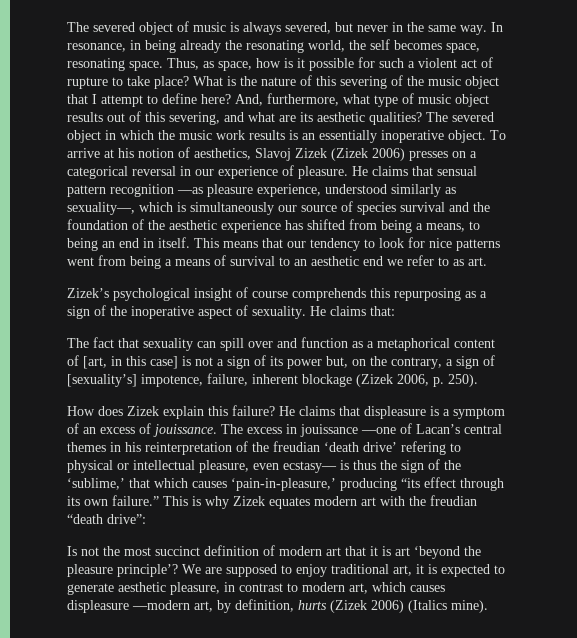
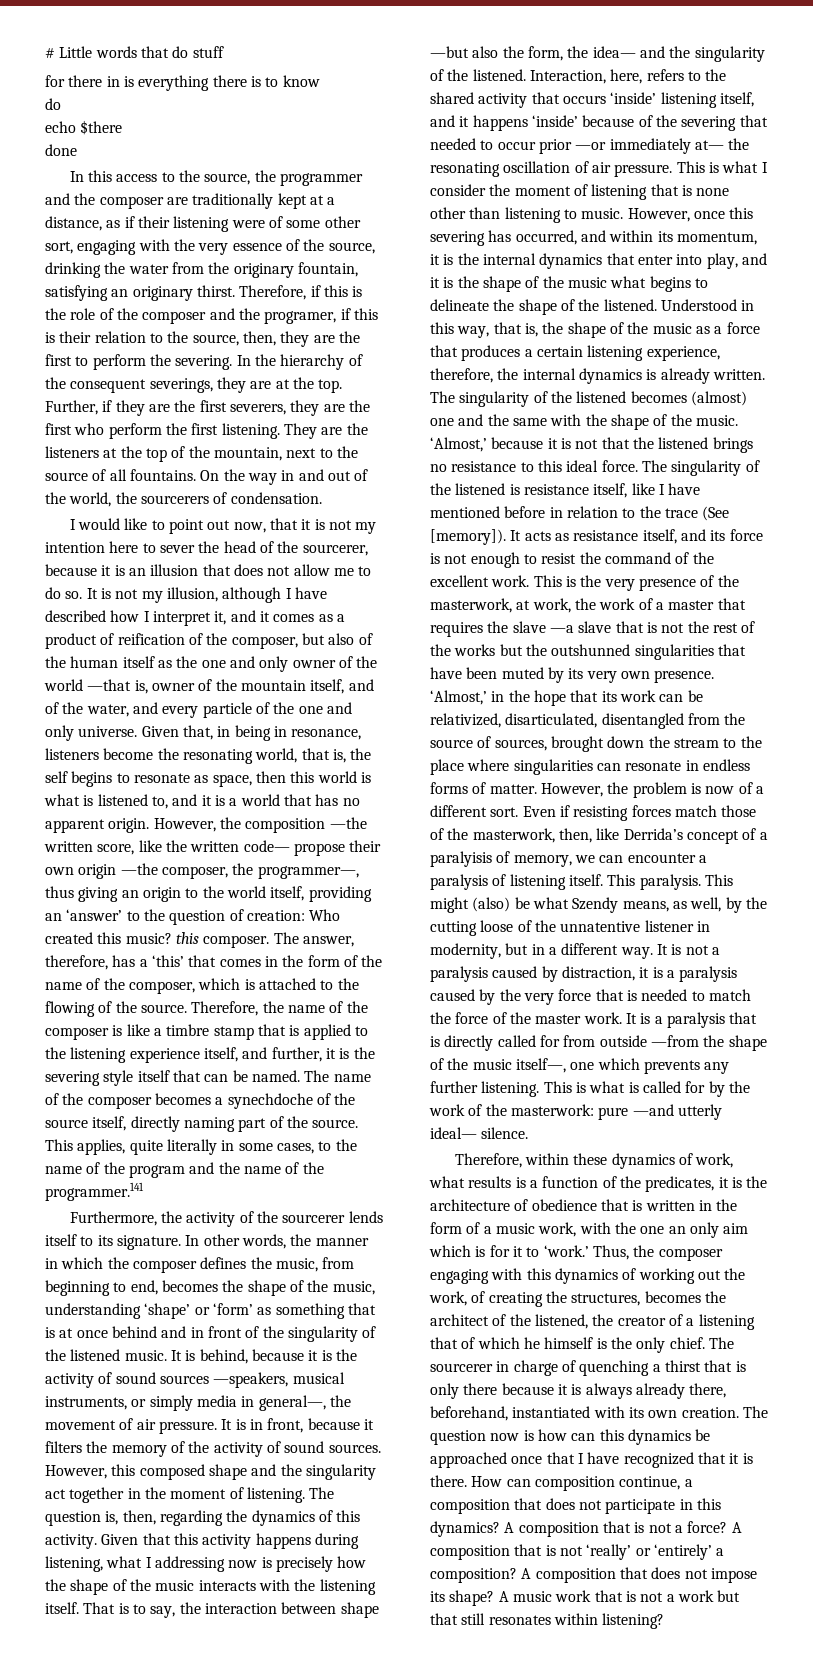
- The severed object of music is always severed, but never in the same way. In resonance, in being already the resonating world, the self becomes space, resonating space. Thus, as space, how is it possible for such a violent act of rupture to take place? What is the nature of this severing of the music object that I attempt to define here? And, furthermore, what type of music object results out of this severing, and what are its aesthetic qualities? The severed object in which the music work results is an essentially inoperative object. To arrive at his notion of aesthetics, Slavoj Zizek (Zizek 2006) presses on a categorical reversal in our experience of pleasure. He claims that sensual pattern recognition —as pleasure experience, understood similarly as sexuality—, which is simultaneously our source of species survival and the foundation of the aesthetic experience has shifted from being a means, to being an end in itself. This means that our tendency to look for nice patterns went from being a means of survival to an aesthetic end we refer to as art.
- Zizek’s psychological insight of course comprehends this repurposing as a sign of the inoperative aspect of sexuality. He claims that:
- The fact that sexuality can spill over and function as a metaphorical content of [art, in this case] is not a sign of its power but, on the contrary, a sign of [sexuality’s] impotence, failure, inherent blockage (Zizek 2006, p. 250).
- How does Zizek explain this failure? He claims that displeasure is a symptom of an excess of jouissance. The excess in jouissance —one of Lacan’s central themes in his reinterpretation of the freudian ‘death drive’ refering to physical or intellectual pleasure, even ecstasy— is thus the sign of the ‘sublime,’ that which causes ‘pain-in-pleasure,’ producing “its effect through its own failure.” This is why Zizek equates modern art with the freudian “death drive”:
- Is not the most succinct definition of modern art that it is art ‘beyond the pleasure principle’? We are supposed to enjoy traditional art, it is expected to generate aesthetic pleasure, in contrast to modern art, which causes displeasure —modern art, by definition, hurts (Zizek 2006) (Italics mine).
+ # Little words that do stuff
+ for there in is everything there is to know
+ do
+ echo $there
+ done
+ In this access to the source, the programmer and the composer are traditionally kept at a distance, as if their listening were of some other sort, engaging with the very essence of the source, drinking the water from the originary fountain, satisfying an originary thirst. Therefore, if this is the role of the composer and the programer, if this is their relation to the source, then, they are the first to perform the severing. In the hierarchy of the consequent severings, they are at the top. Further, if they are the first severers, they are the first who perform the first listening. They are the listeners at the top of the mountain, next to the source of all fountains. On the way in and out of the world, the sourcerers of condensation.
+ I would like to point out now, that it is not my intention here to sever the head of the sourcerer, because it is an illusion that does not allow me to do so. It is not my illusion, although I have described how I interpret it, and it comes as a product of reification of the composer, but also of the human itself as the one and only owner of the world —that is, owner of the mountain itself, and of the water, and every particle of the one and only universe. Given that, in being in resonance, listeners become the resonating world, that is, the self begins to resonate as space, then this world is what is listened to, and it is a world that has no apparent origin. However, the composition —the written score, like the written code— propose their own origin —the composer, the programmer—, thus giving an origin to the world itself, providing an ‘answer’ to the question of creation: Who created this music? this composer. The answer, therefore, has a ‘this’ that comes in the form of the name of the composer, which is attached to the flowing of the source. Therefore, the name of the composer is like a timbre stamp that is applied to the listening experience itself, and further, it is the severing style itself that can be named. The name of the composer becomes a synechdoche of the source itself, directly naming part of the source. This applies, quite literally in some cases, to the name of the program and the name of the programmer.141
+ Furthermore, the activity of the sourcerer lends itself to its signature. In other words, the manner in which the composer defines the music, from beginning to end, becomes the shape of the music, understanding ‘shape’ or ‘form’ as something that is at once behind and in front of the singularity of the listened music. It is behind, because it is the activity of sound sources —speakers, musical instruments, or simply media in general—, the movement of air pressure. It is in front, because it filters the memory of the activity of sound sources. However, this composed shape and the singularity act together in the moment of listening. The question is, then, regarding the dynamics of this activity. Given that this activity happens during listening, what I addressing now is precisely how the shape of the music interacts with the listening itself. That is to say, the interaction between shape —but also the form, the idea— and the singularity of the listened. Interaction, here, refers to the shared activity that occurs ‘inside’ listening itself, and it happens ‘inside’ because of the severing that needed to occur prior —or immediately at— the resonating oscillation of air pressure. This is what I consider the moment of listening that is none other than listening to music. However, once this severing has occurred, and within its momentum, it is the internal dynamics that enter into play, and it is the shape of the music what begins to delineate the shape of the listened. Understood in this way, that is, the shape of the music as a force that produces a certain listening experience, therefore, the internal dynamics is already written. The singularity of the listened becomes (almost) one and the same with the shape of the music. ‘Almost,’ because it is not that the listened brings no resistance to this ideal force. The singularity of the listened is resistance itself, like I have mentioned before in relation to the trace (See [memory]). It acts as resistance itself, and its force is not enough to resist the command of the excellent work. This is the very presence of the masterwork, at work, the work of a master that requires the slave —a slave that is not the rest of the works but the outshunned singularities that have been muted by its very own presence. ‘Almost,’ in the hope that its work can be relativized, disarticulated, disentangled from the source of sources, brought down the stream to the place where singularities can resonate in endless forms of matter. However, the problem is now of a different sort. Even if resisting forces match those of the masterwork, then, like Derrida’s concept of a paralyisis of memory, we can encounter a paralysis of listening itself. This paralysis. This might (also) be what Szendy means, as well, by the cutting loose of the unnatentive listener in modernity, but in a different way. It is not a paralysis caused by distraction, it is a paralysis caused by the very force that is needed to match the force of the master work. It is a paralysis that is directly called for from outside —from the shape of the music itself—, one which prevents any further listening. This is what is called for by the work of the masterwork: pure —and utterly ideal— silence.
+ Therefore, within these dynamics of work, what results is a function of the predicates, it is the architecture of obedience that is written in the form of a music work, with the one an only aim which is for it to ‘work.’ Thus, the composer engaging with this dynamics of working out the work, of creating the structures, becomes the architect of the listened, the creator of a listening that of which he himself is the only chief. The sourcerer in charge of quenching a thirst that is only there because it is always already there, beforehand, instantiated with its own creation. The question now is how can this dynamics be approached once that I have recognized that it is there. How can composition continue, a composition that does not participate in this dynamics? A composition that is not a force? A composition that is not ‘really’ or ‘entirely’ a composition? A composition that does not impose its shape? A music work that is not a work but that still resonates within listening?

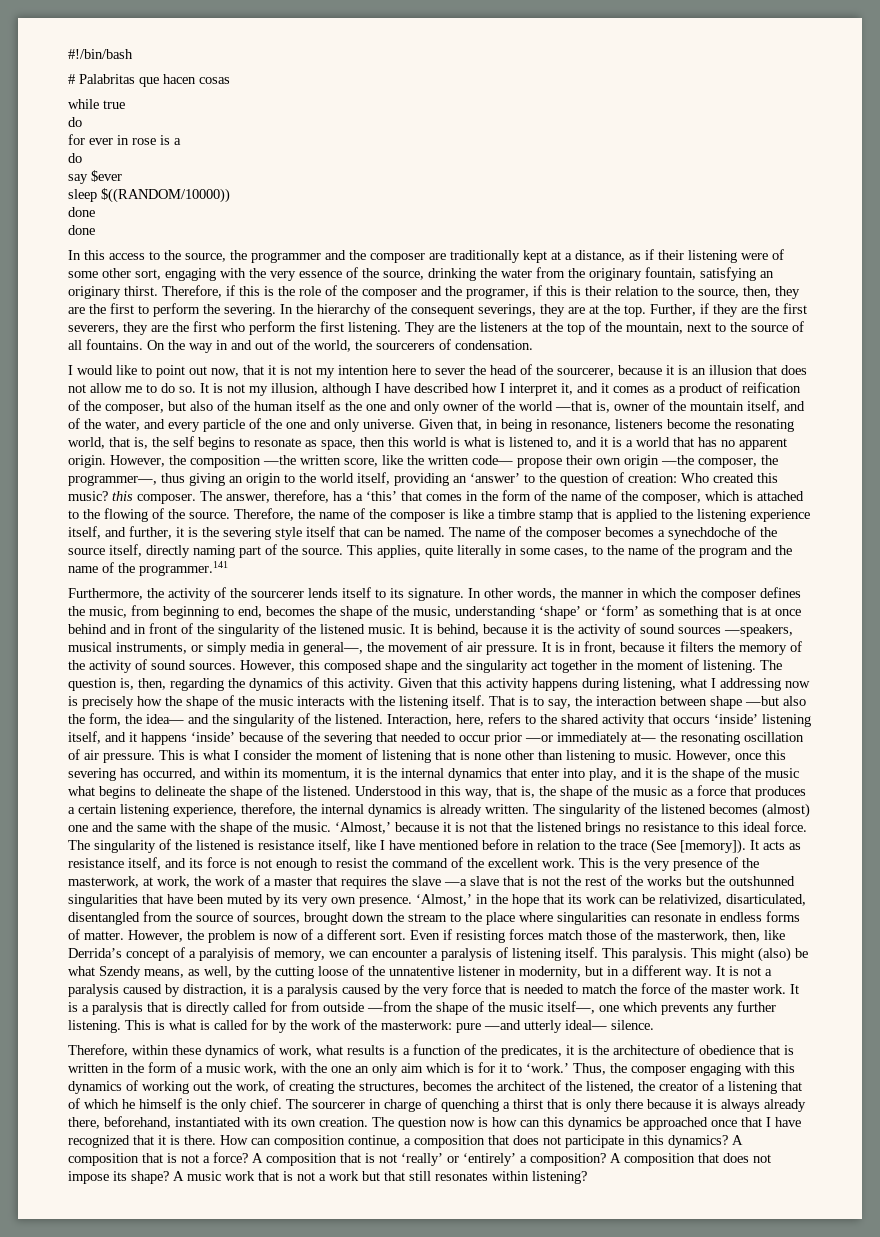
- # Little words that do stuff
- for there in is everything there is to know
+ #!/bin/bash
+ # Palabritas que hacen cosas
+ while true
  do
- echo $there
+ for ever in rose is a
+ do
+ say $ever
+ sleep $((RANDOM/10000))
+ done

